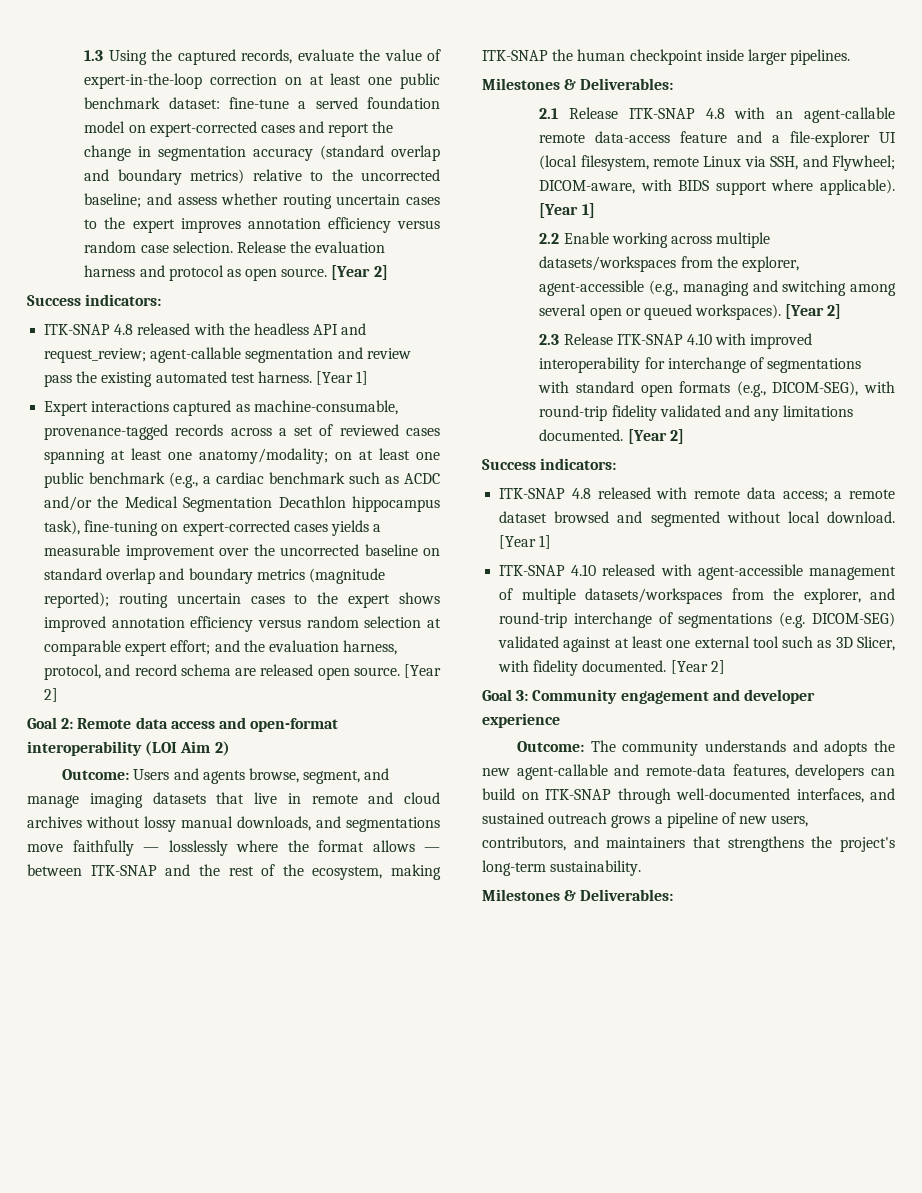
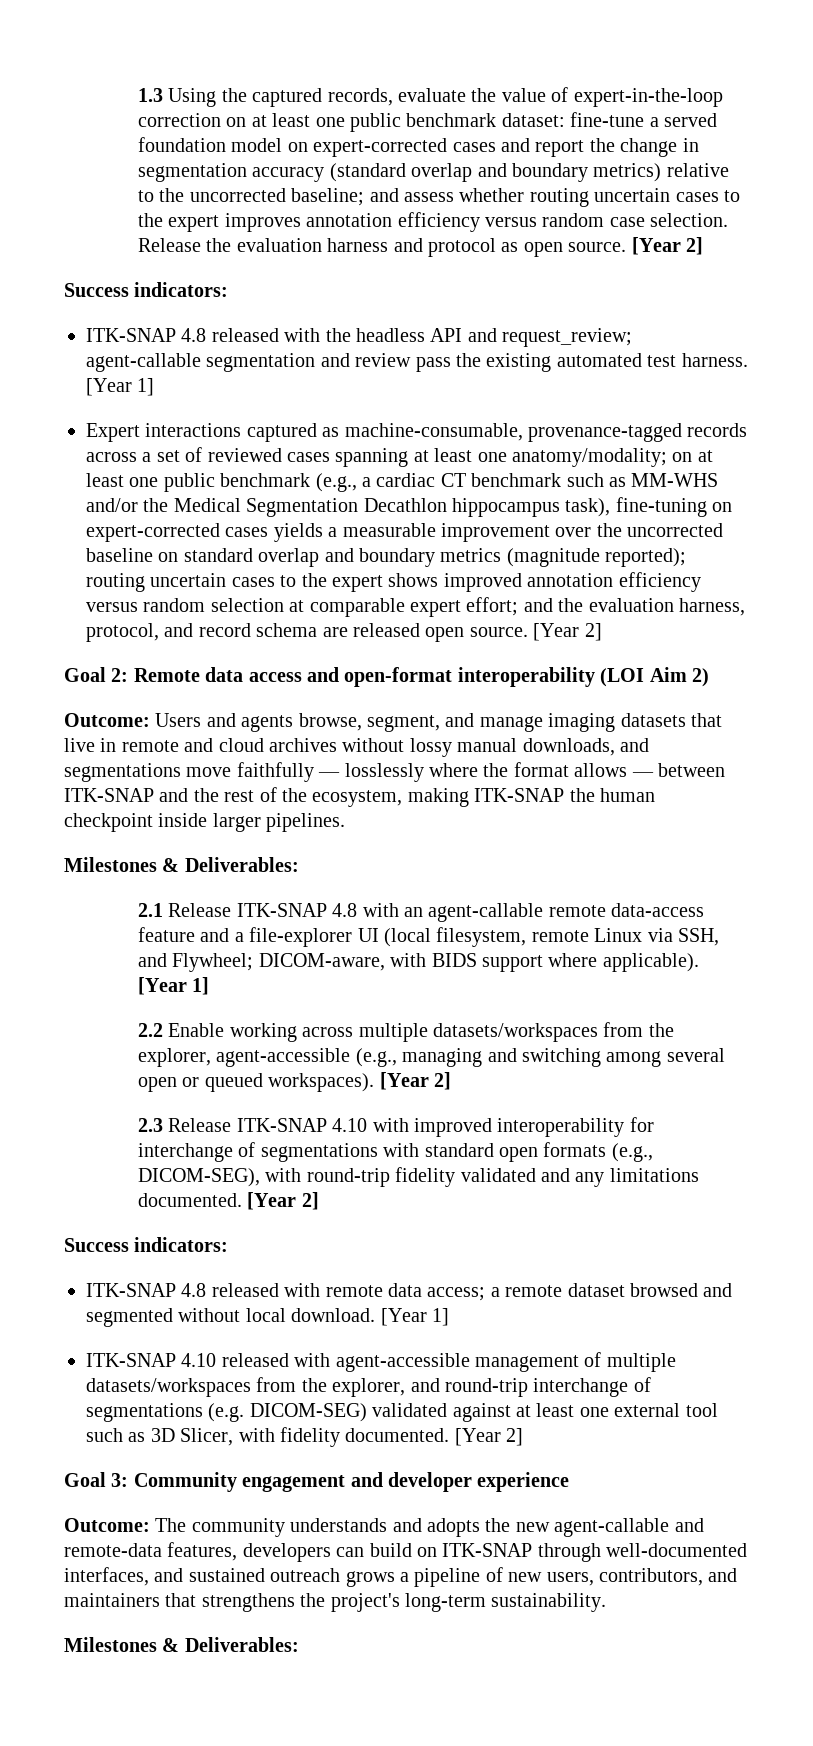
- on at least one public benchmark (e.g., a cardiac benchmark such as ACDC and/or the Medical Segmentation Decathlon hippocampus task), fine-tuning on expert-corrected cases yields a measurable improvement over the uncorrected baseline on standard overlap and boundary metrics (magnitude reported);
+ on at least one public benchmark (e.g., a cardiac CT benchmark such as MM-WHS and/or the Medical Segmentation Decathlon hippocampus task), fine-tuning on expert-corrected cases yields a measurable improvement over the uncorrected baseline on standard overlap and boundary metrics (magnitude reported);

